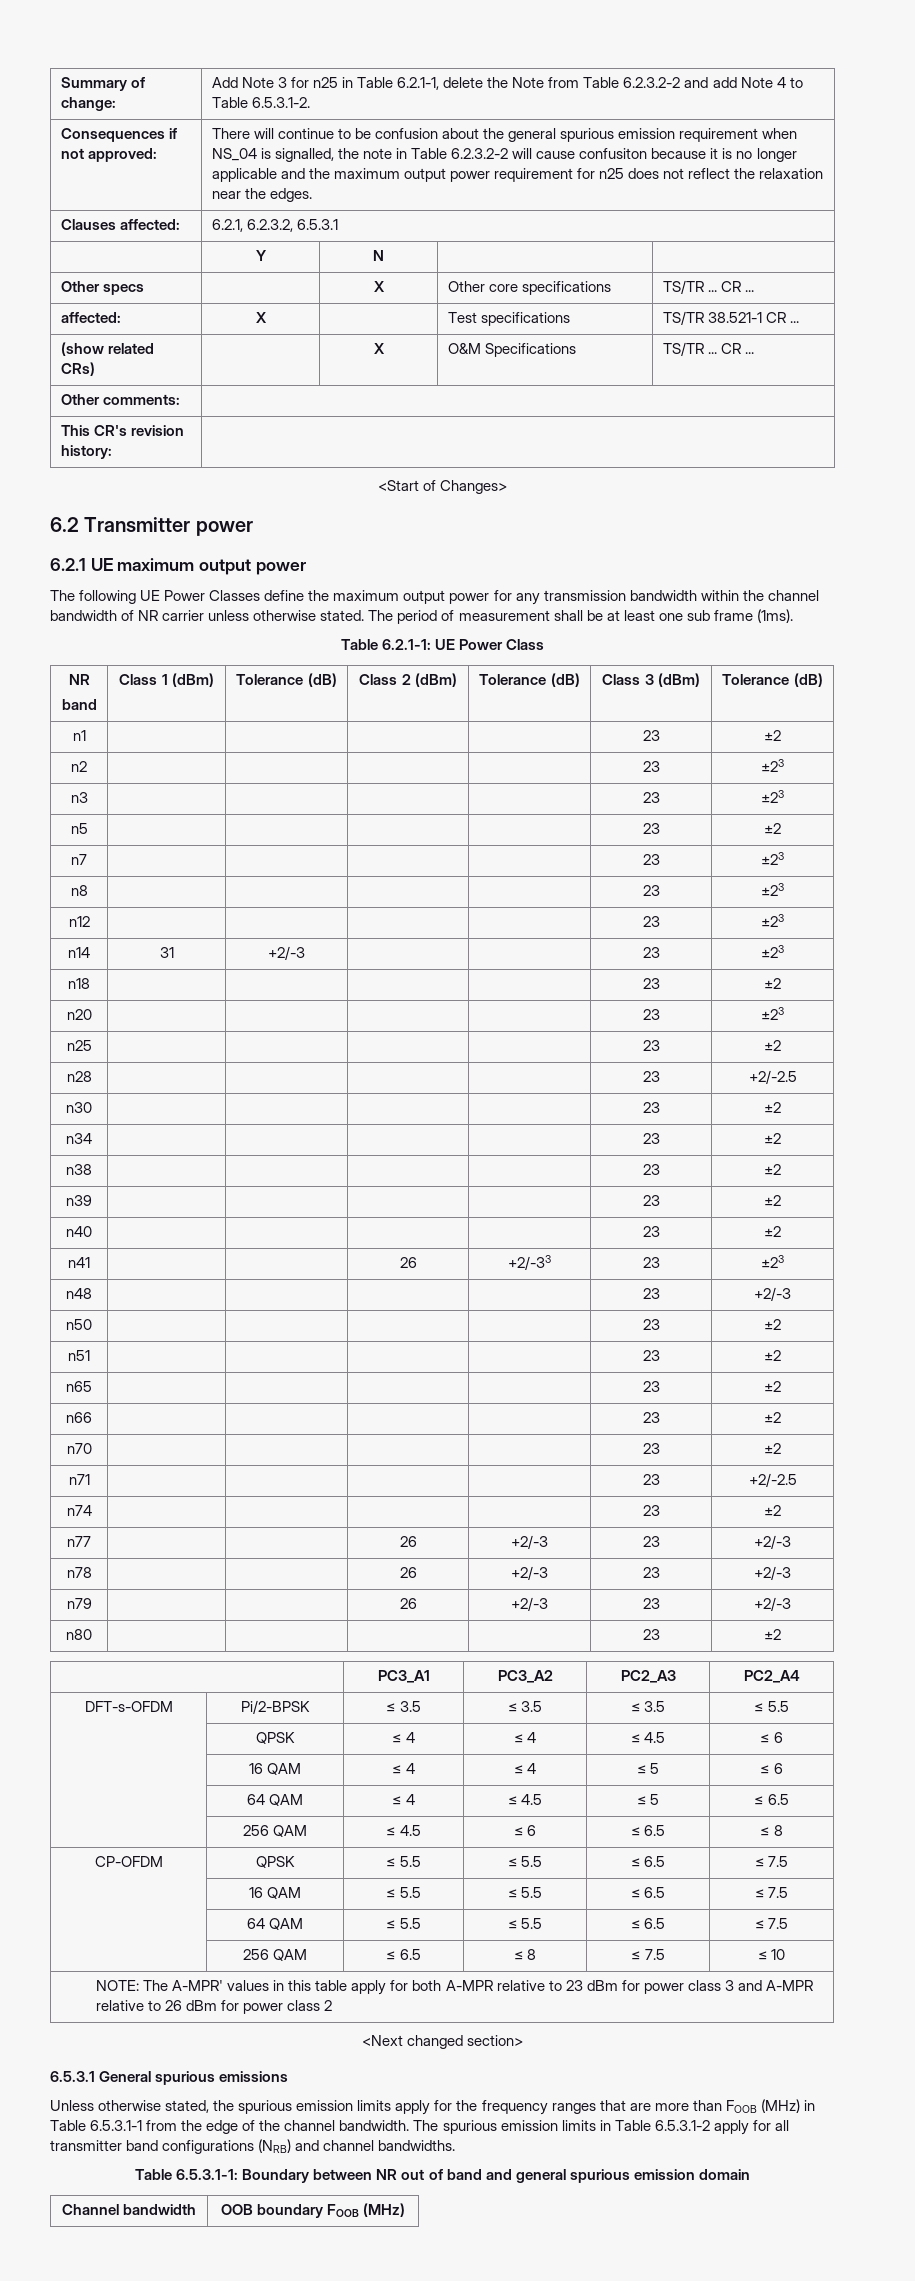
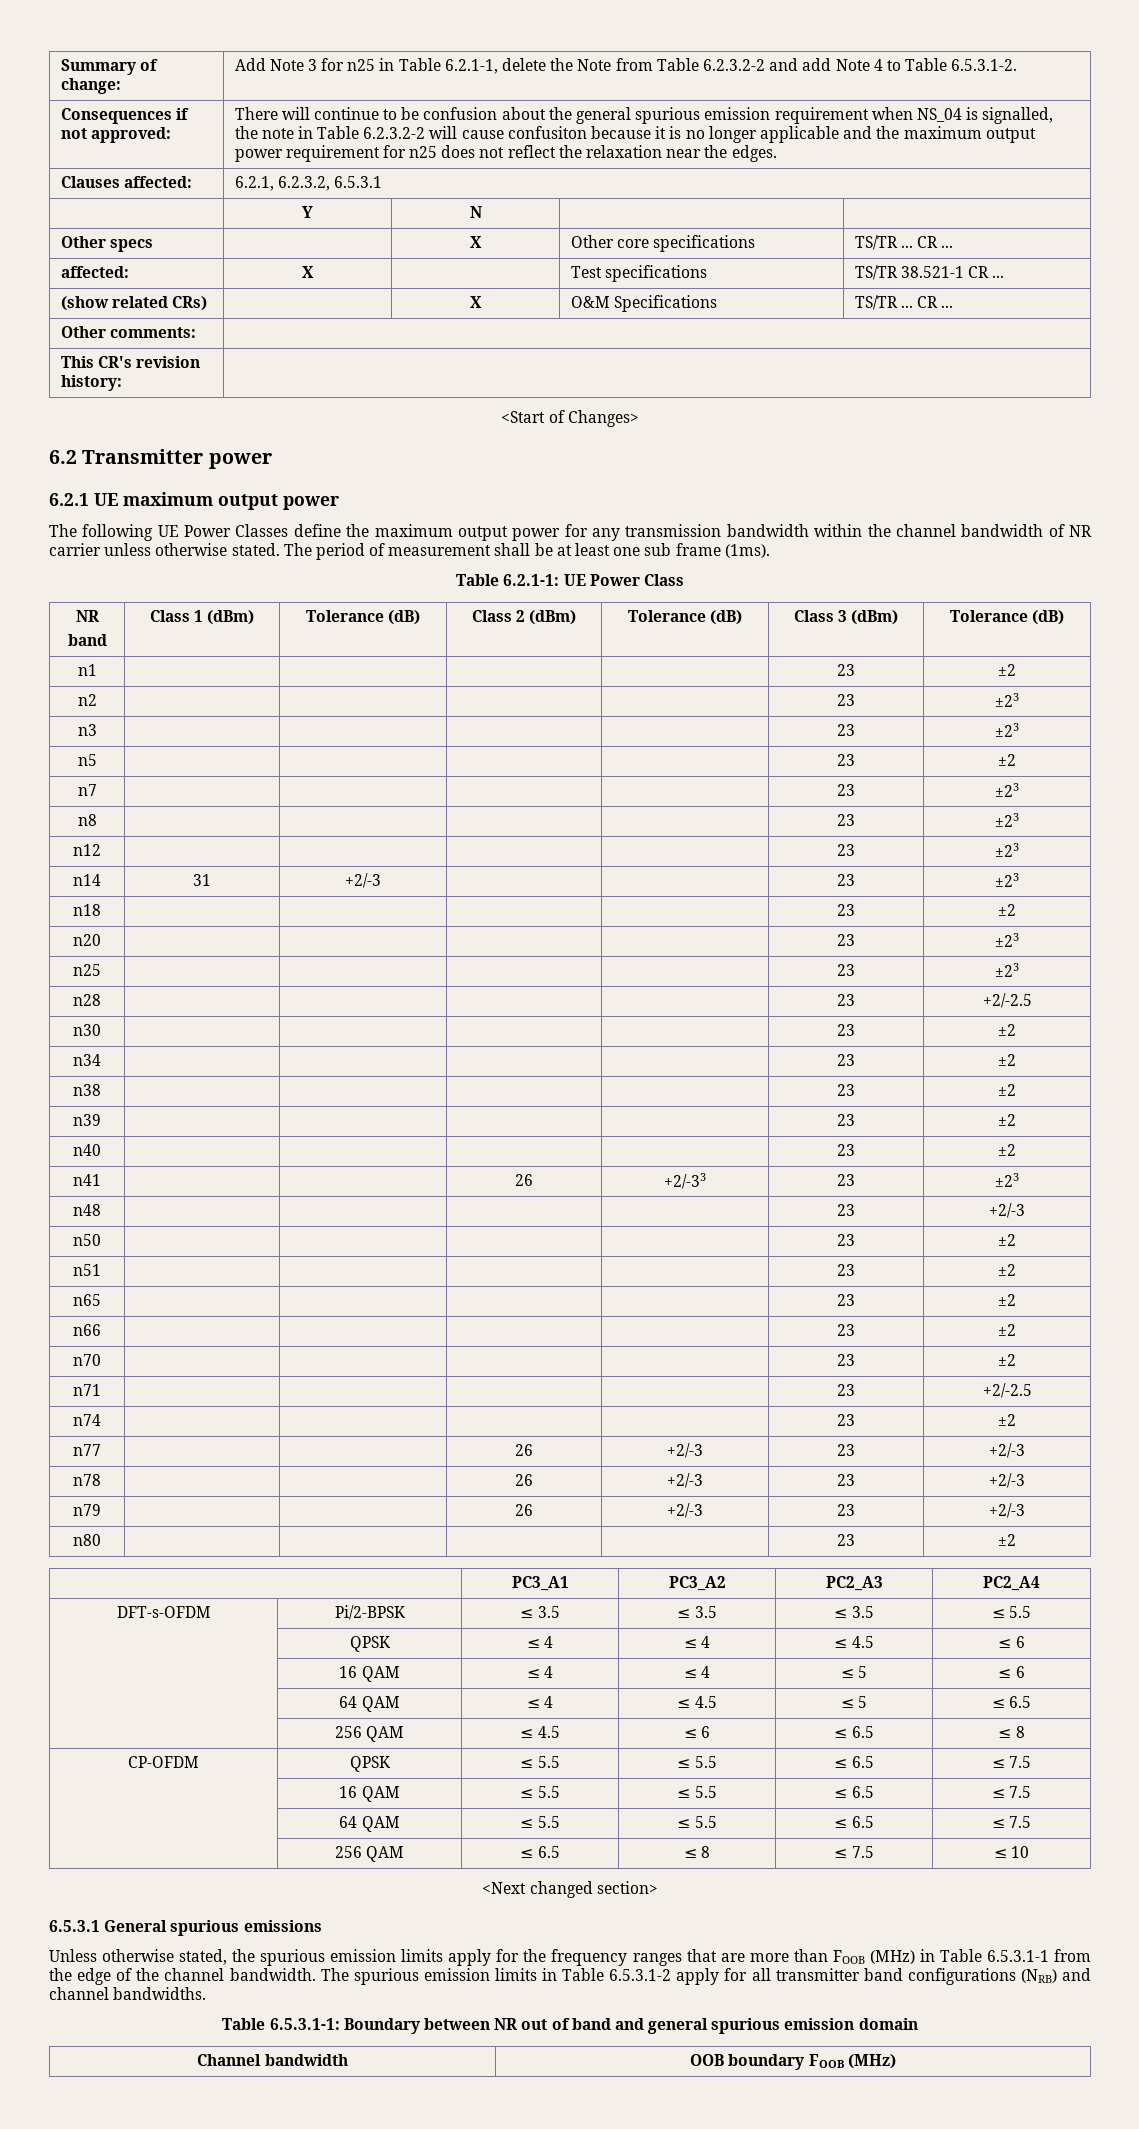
- n25 | | | | | 23 | ±2
+ n25 | | | | | 23 | ±23
- NOTE: The A-MPR' values in this table apply for both A-MPR relative to 23 dBm for power class 3 and A-MPR relative to 26 dBm for power class 2

